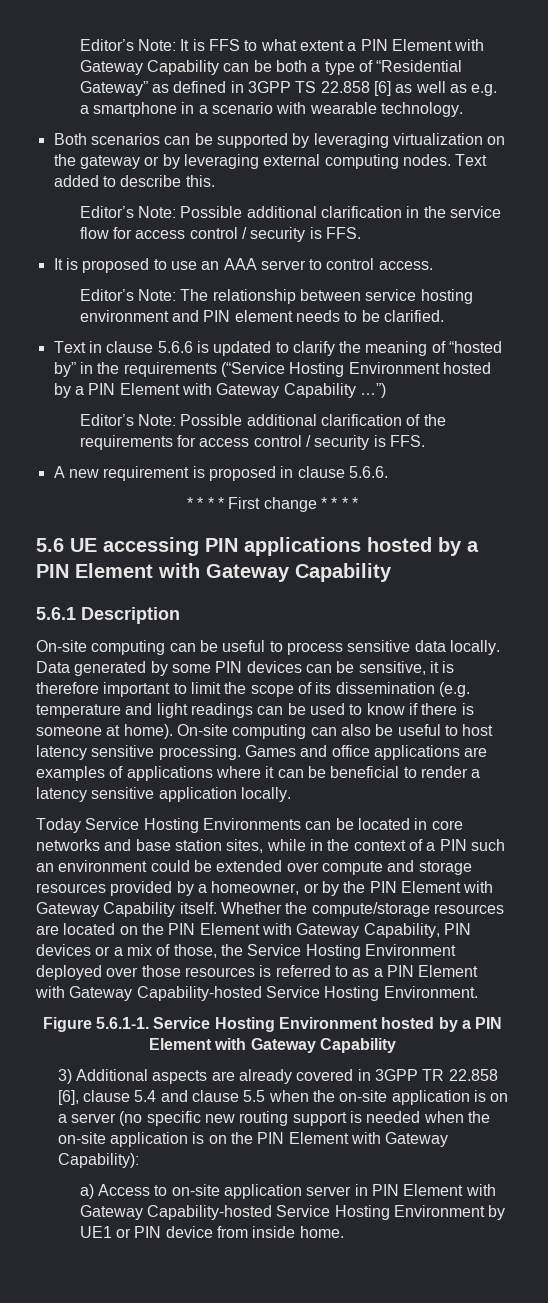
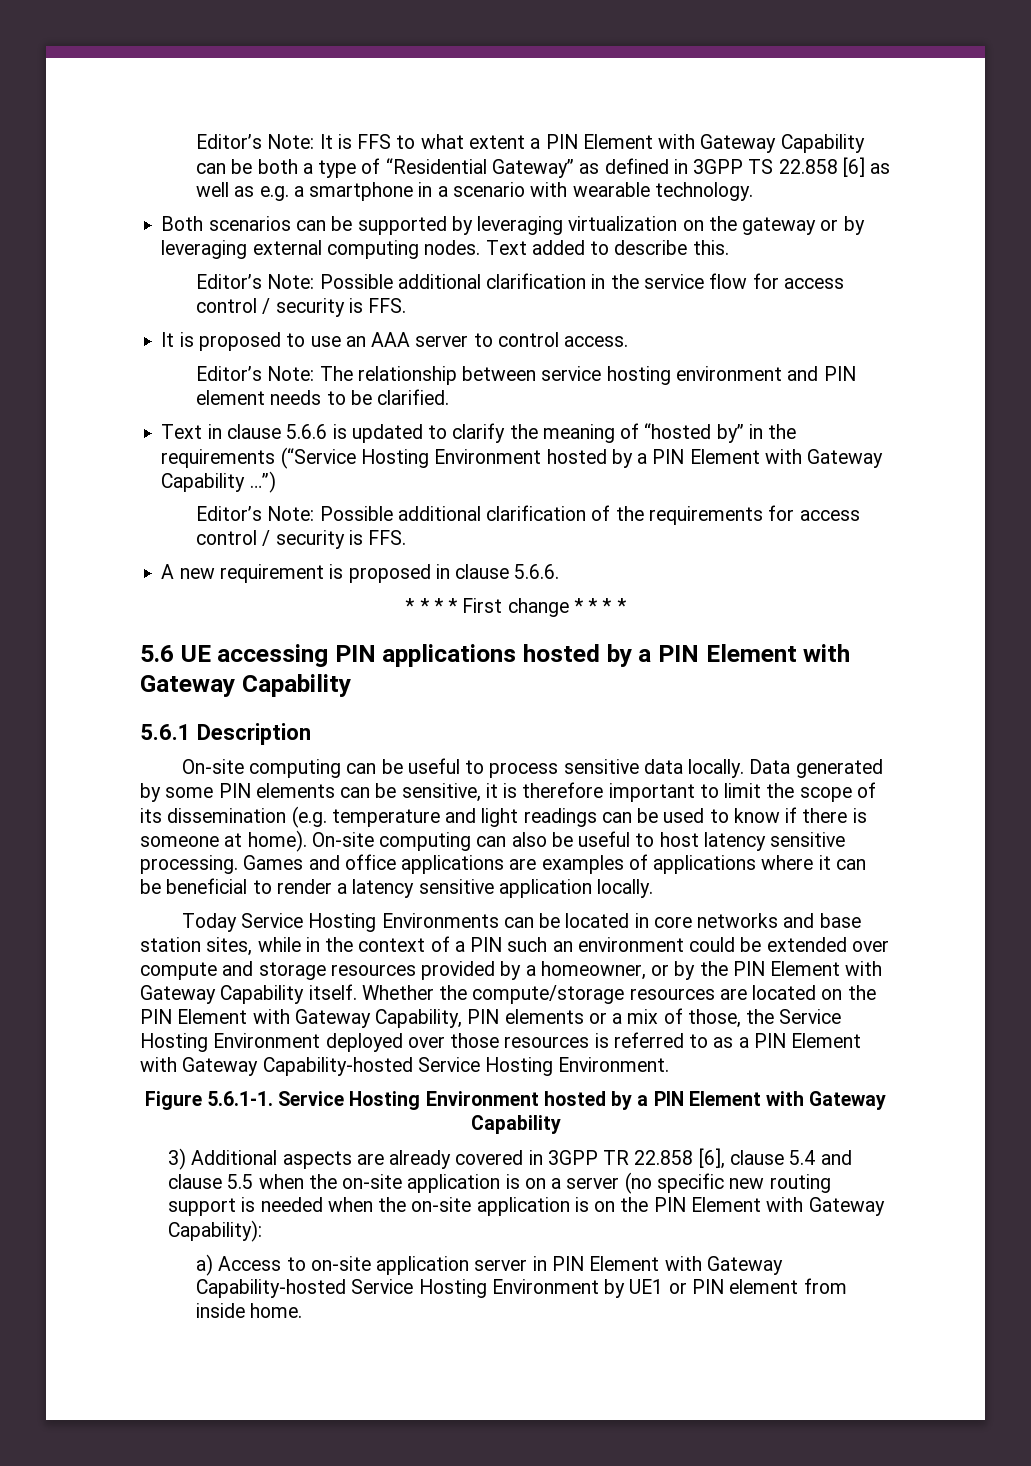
- Data generated by some PIN devices can be sensitive, it is therefore important to limit the scope of its dissemination (e.g. temperature and light readings can be used to know if there is someone at home).
+ Data generated by some PIN elements can be sensitive, it is therefore important to limit the scope of its dissemination (e.g. temperature and light readings can be used to know if there is someone at home).
- Whether the compute/storage resources are located on the PIN Element with Gateway Capability, PIN devices or a mix of those, the Service Hosting Environment deployed over those resources is referred to as a PIN Element with Gateway Capability-hosted Service Hosting Environment.
+ Whether the compute/storage resources are located on the PIN Element with Gateway Capability, PIN elements or a mix of those, the Service Hosting Environment deployed over those resources is referred to as a PIN Element with Gateway Capability-hosted Service Hosting Environment.
- a) Access to on-site application server in PIN Element with Gateway Capability-hosted Service Hosting Environment by UE1 or PIN device from inside home.
+ a) Access to on-site application server in PIN Element with Gateway Capability-hosted Service Hosting Environment by UE1 or PIN element from inside home.

